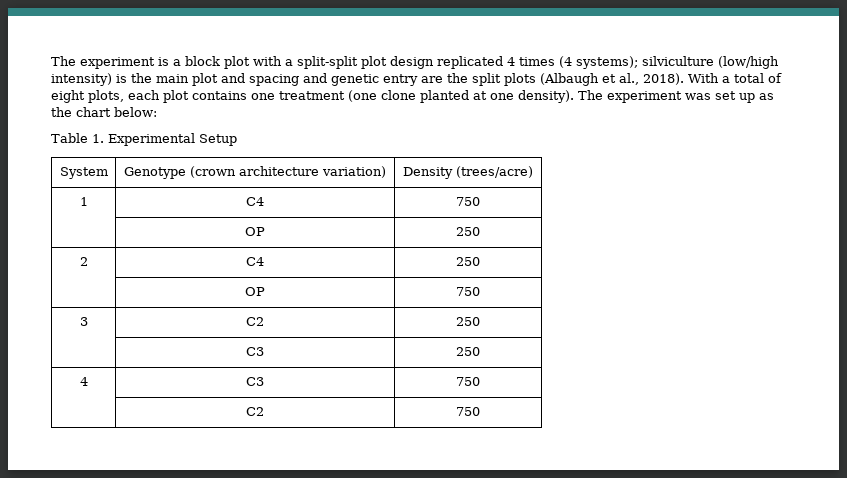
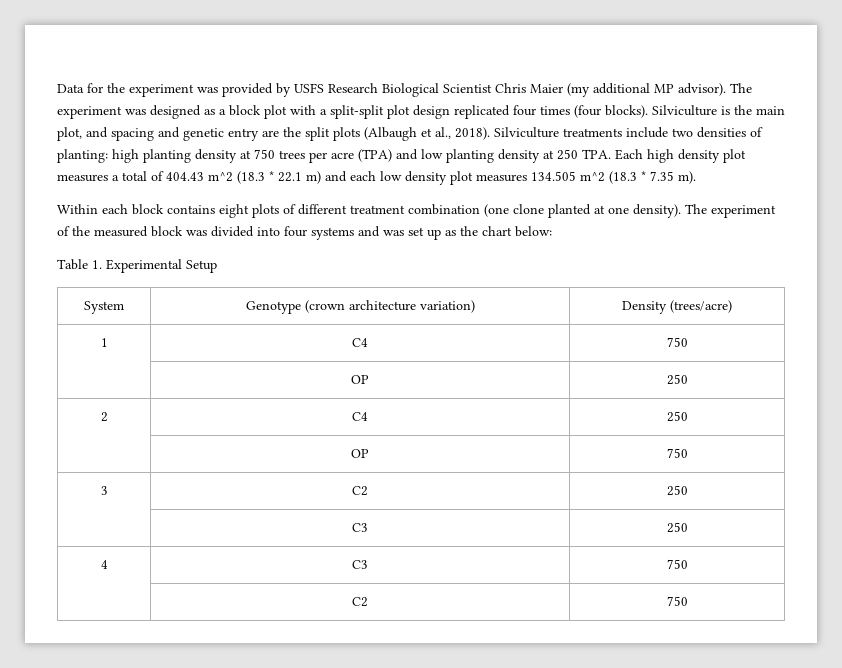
- The experiment is a block plot with a split-split plot design replicated 4 times (4 systems); silviculture (low/high intensity) is the main plot and spacing and genetic entry are the split plots (Albaugh et al., 2018).
+ Data for the experiment was provided by USFS Research Biological Scientist Chris Maier (my additional MP advisor). The experiment was designed as a block plot with a split-split plot design replicated four times (four blocks). Silviculture is the main plot, and spacing and genetic entry are the split plots (Albaugh et al., 2018).
- With a total of eight plots, each plot contains one treatment (one clone planted at one density).
+ Silviculture treatments include two densities of planting: high planting density at 750 trees per acre (TPA) and low planting density at 250 TPA. Each high density plot measures a total of 404.43 m^2 (18.3 * 22.1 m) and each low density plot measures 134.505 m^2 (18.3 * 7.35 m).
+ Within each block contains eight plots of different treatment combination (one clone planted at one density).
- The experiment was set up as the chart below:
+ The experiment of the measured block was divided into four systems and was set up as the chart below:

